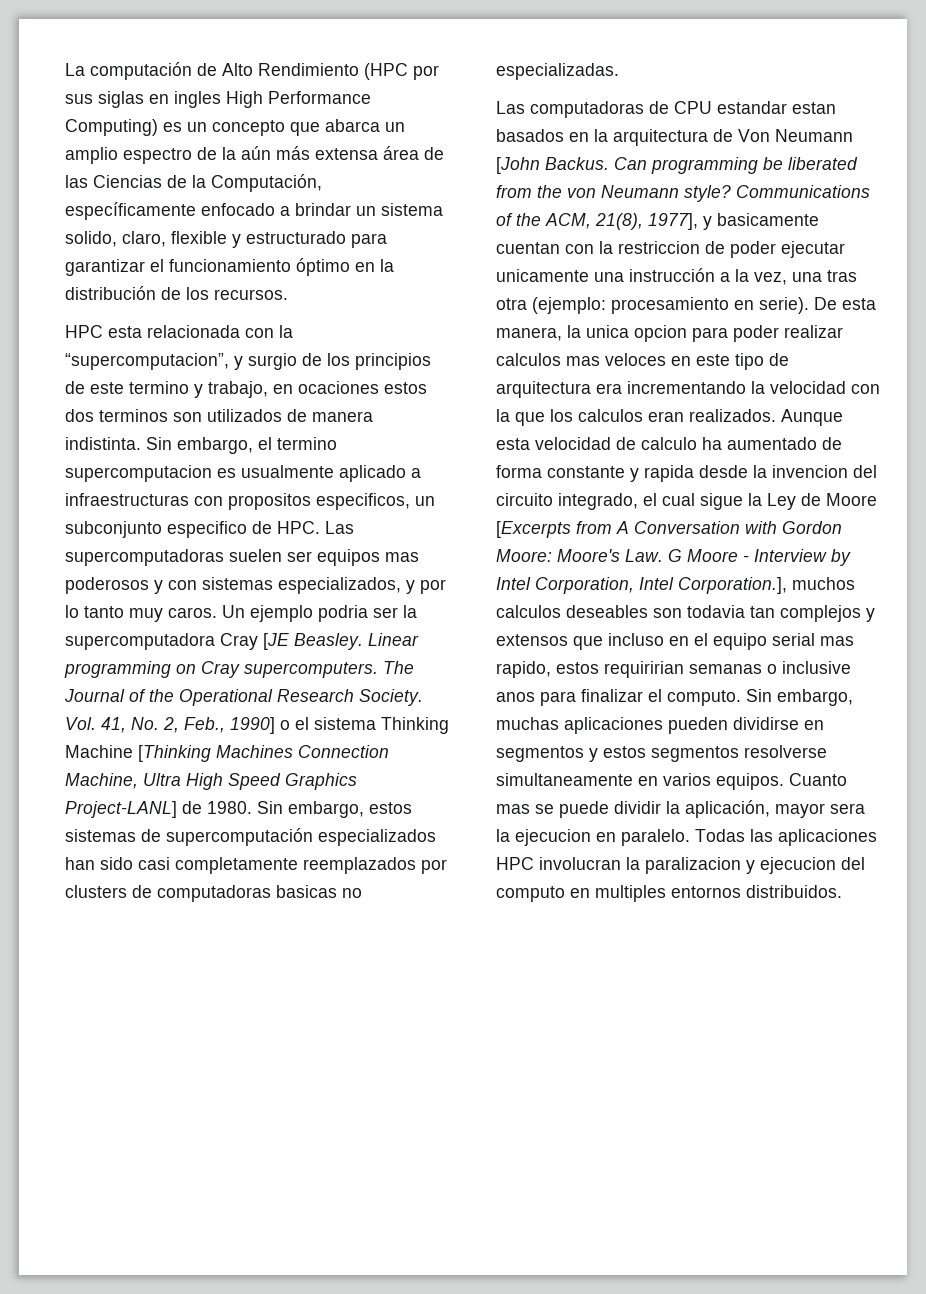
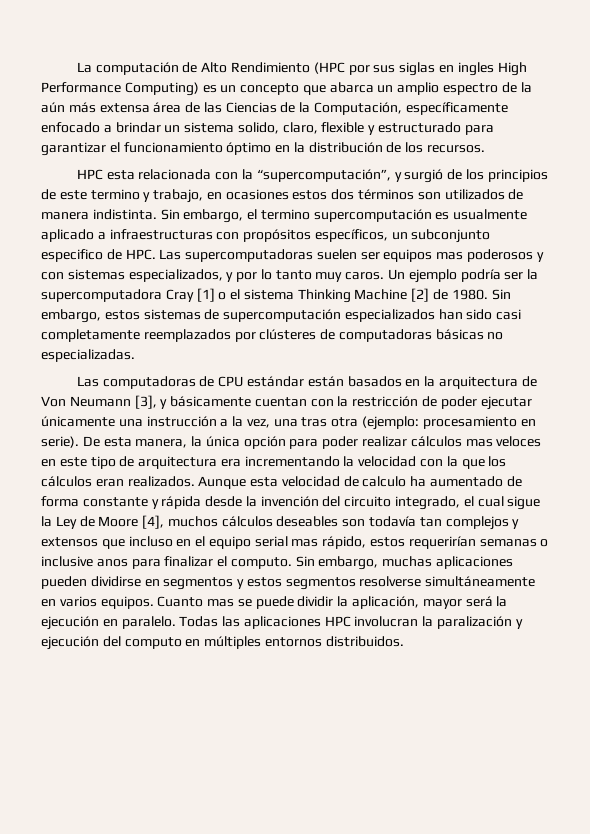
- HPC esta relacionada con la “supercomputacion”, y surgio de los principios de este termino y trabajo, en ocaciones estos dos terminos son utilizados de manera indistinta.
+ HPC esta relacionada con la “supercomputación”, y surgió de los principios de este termino y trabajo, en ocasiones estos dos términos son utilizados de manera indistinta.
- Sin embargo, el termino supercomputacion es usualmente aplicado a infraestructuras con propositos especificos, un subconjunto especifico de HPC. Las supercomputadoras suelen ser equipos mas poderosos y con sistemas especializados, y por lo tanto muy caros.
+ Sin embargo, el termino supercomputación es usualmente aplicado a infraestructuras con propósitos específicos, un subconjunto especifico de HPC. Las supercomputadoras suelen ser equipos mas poderosos y con sistemas especializados, y por lo tanto muy caros.
- Un ejemplo podria ser la supercomputadora Cray [JE Beasley. Linear programming on Cray supercomputers. The Journal of the Operational Research Society. Vol. 41, No. 2, Feb., 1990] o el sistema Thinking Machine [Thinking Machines Connection Machine, Ultra High Speed Graphics Project-LANL] de 1980.
+ Un ejemplo podría ser la supercomputadora Cray [1] o el sistema Thinking Machine [2] de 1980.
- Sin embargo, estos sistemas de supercomputación especializados han sido casi completamente reemplazados por clusters de computadoras basicas no especializadas.
+ Sin embargo, estos sistemas de supercomputación especializados han sido casi completamente reemplazados por clústeres de computadoras básicas no especializadas.
- Las computadoras de CPU estandar estan basados en la arquitectura de Von Neumann [John Backus. Can programming be liberated from the von Neumann style? Communications of the ACM, 21(8), 1977], y basicamente cuentan con la restriccion de poder ejecutar unicamente una instrucción a la vez, una tras otra (ejemplo: procesamiento en serie).
+ Las computadoras de CPU estándar están basados en la arquitectura de Von Neumann [3], y básicamente cuentan con la restricción de poder ejecutar únicamente una instrucción a la vez, una tras otra (ejemplo: procesamiento en serie).
- De esta manera, la unica opcion para poder realizar calculos mas veloces en este tipo de arquitectura era incrementando la velocidad con la que los calculos eran realizados.
+ De esta manera, la única opción para poder realizar cálculos mas veloces en este tipo de arquitectura era incrementando la velocidad con la que los cálculos eran realizados.
- Aunque esta velocidad de calculo ha aumentado de forma constante y rapida desde la invencion del circuito integrado, el cual sigue la Ley de Moore [Excerpts from A Conversation with Gordon Moore: Moore's Law. G Moore - Interview by Intel Corporation, Intel Corporation.], muchos calculos deseables son todavia tan complejos y extensos que incluso en el equipo serial mas rapido, estos requiririan semanas o inclusive anos para finalizar el computo.
+ Aunque esta velocidad de calculo ha aumentado de forma constante y rápida desde la invención del circuito integrado, el cual sigue la Ley de Moore [4], muchos cálculos deseables son todavía tan complejos y extensos que incluso en el equipo serial mas rápido, estos requerirían semanas o inclusive anos para finalizar el computo.
- Sin embargo, muchas aplicaciones pueden dividirse en segmentos y estos segmentos resolverse simultaneamente en varios equipos.
+ Sin embargo, muchas aplicaciones pueden dividirse en segmentos y estos segmentos resolverse simultáneamente en varios equipos.
- Cuanto mas se puede dividir la aplicación, mayor sera la ejecucion en paralelo.
+ Cuanto mas se puede dividir la aplicación, mayor será la ejecución en paralelo.
- Todas las aplicaciones HPC involucran la paralizacion y ejecucion del computo en multiples entornos distribuidos.
+ Todas las aplicaciones HPC involucran la paralización y ejecución del computo en múltiples entornos distribuidos.

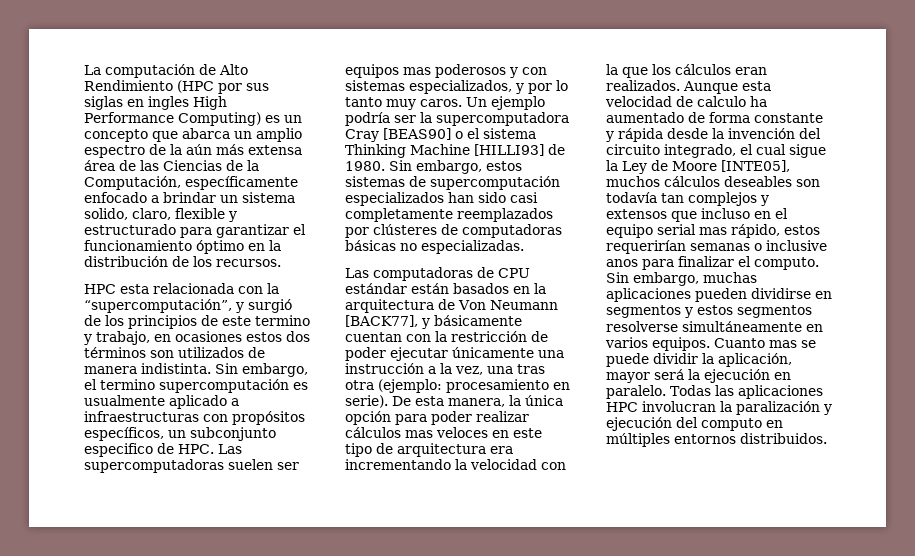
- Un ejemplo podría ser la supercomputadora Cray [1] o el sistema Thinking Machine [2] de 1980.
+ Un ejemplo podría ser la supercomputadora Cray [BEAS90] o el sistema Thinking Machine [HILLI93] de 1980.
- Las computadoras de CPU estándar están basados en la arquitectura de Von Neumann [3], y básicamente cuentan con la restricción de poder ejecutar únicamente una instrucción a la vez, una tras otra (ejemplo: procesamiento en serie).
+ Las computadoras de CPU estándar están basados en la arquitectura de Von Neumann [BACK77], y básicamente cuentan con la restricción de poder ejecutar únicamente una instrucción a la vez, una tras otra (ejemplo: procesamiento en serie).
- Aunque esta velocidad de calculo ha aumentado de forma constante y rápida desde la invención del circuito integrado, el cual sigue la Ley de Moore [4], muchos cálculos deseables son todavía tan complejos y extensos que incluso en el equipo serial mas rápido, estos requerirían semanas o inclusive anos para finalizar el computo.
+ Aunque esta velocidad de calculo ha aumentado de forma constante y rápida desde la invención del circuito integrado, el cual sigue la Ley de Moore [INTE05], muchos cálculos deseables son todavía tan complejos y extensos que incluso en el equipo serial mas rápido, estos requerirían semanas o inclusive anos para finalizar el computo.

